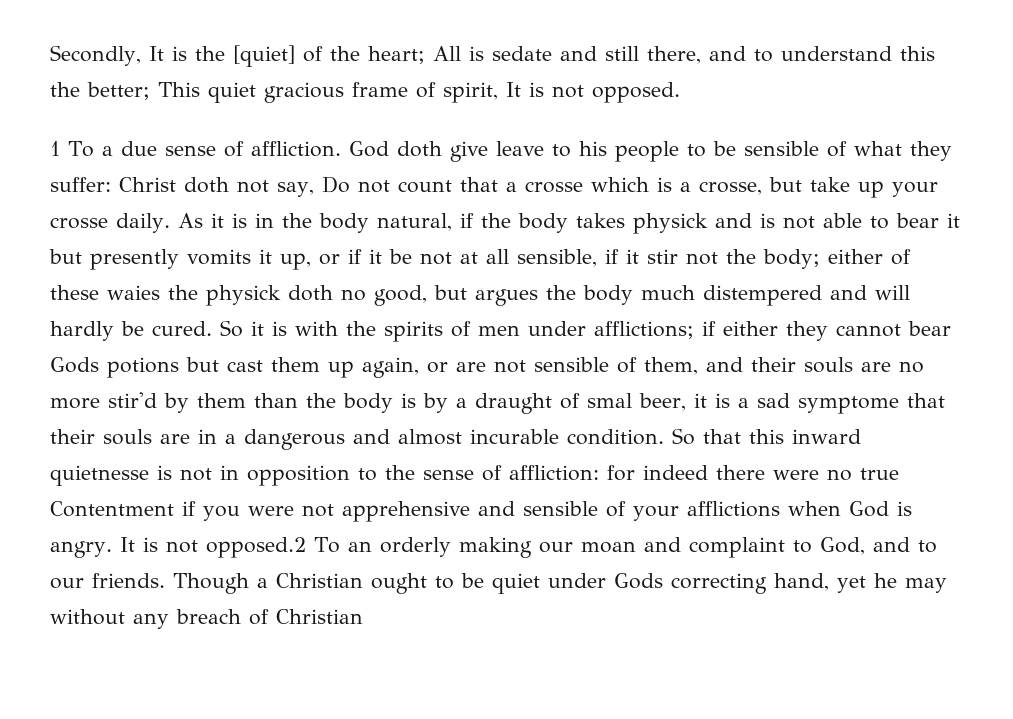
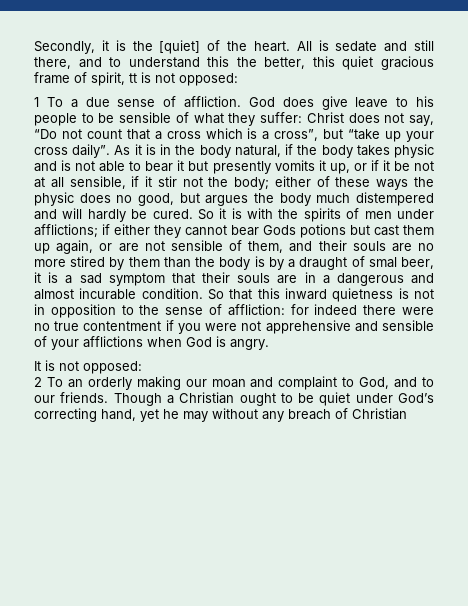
- Secondly, It is the [quiet] of the heart; All is sedate and still there, and to understand this the better; This quiet gracious frame of spirit, It is not opposed.
+ Secondly, it is the [quiet] of the heart. All is sedate and still there, and to understand this the better, this quiet gracious frame of spirit, tt is not opposed:
- God doth give leave to his people to be sensible of what they suffer: Christ doth not say, Do not count that a crosse which is a crosse, but take up your crosse daily.
+ God does give leave to his people to be sensible of what they suffer: Christ does not say, “Do not count that a cross which is a cross”, but “take up your cross daily”.
- As it is in the body natural, if the body takes physick and is not able to bear it but presently vomits it up, or if it be not at all sensible, if it stir not the body; either of these waies the physick doth no good, but argues the body much distempered and will hardly be cured.
+ As it is in the body natural, if the body takes physic and is not able to bear it but presently vomits it up, or if it be not at all sensible, if it stir not the body; either of these ways the physic does no good, but argues the body much distempered and will hardly be cured.
- if either they cannot bear Gods potions but cast them up again, or are not sensible of them, and their souls are no more stir'd by them than the body is by a draught of smal beer, it is a sad symptome that their souls are in a dangerous and almost incurable condition.
+ if either they cannot bear Gods potions but cast them up again, or are not sensible of them, and their souls are no more stired by them than the body is by a draught of smal beer, it is a sad symptom that their souls are in a dangerous and almost incurable condition.
- So that this inward quietnesse is not in opposition to the sense of affliction: for indeed there were no true Contentment if you were not apprehensive and sensible of your afflictions when God is angry. It is not opposed.2 To an orderly making our moan and complaint to God, and to our friends.
+ So that this inward quietness is not in opposition to the sense of affliction: for indeed there were no true contentment if you were not apprehensive and sensible of your afflictions when God is angry.
+ It is not opposed:
+ 2 To an orderly making our moan and complaint to God, and to our friends.
- Though a Christian ought to be quiet under Gods correcting hand, yet he may without any breach of Christian
+ Though a Christian ought to be quiet under God’s correcting hand, yet he may without any breach of Christian

